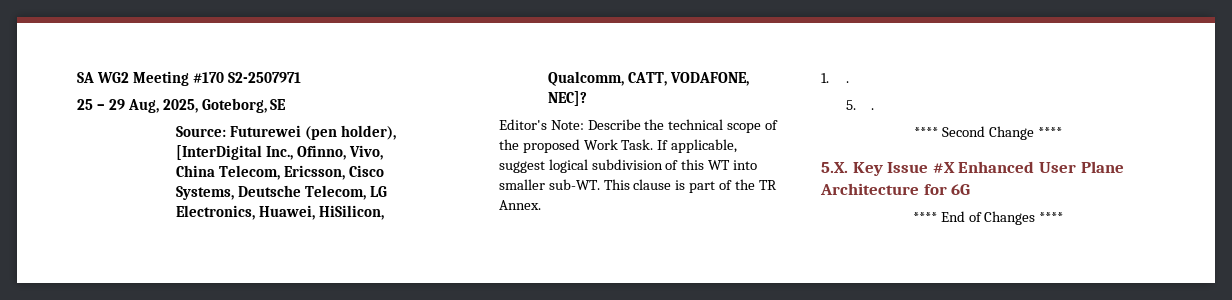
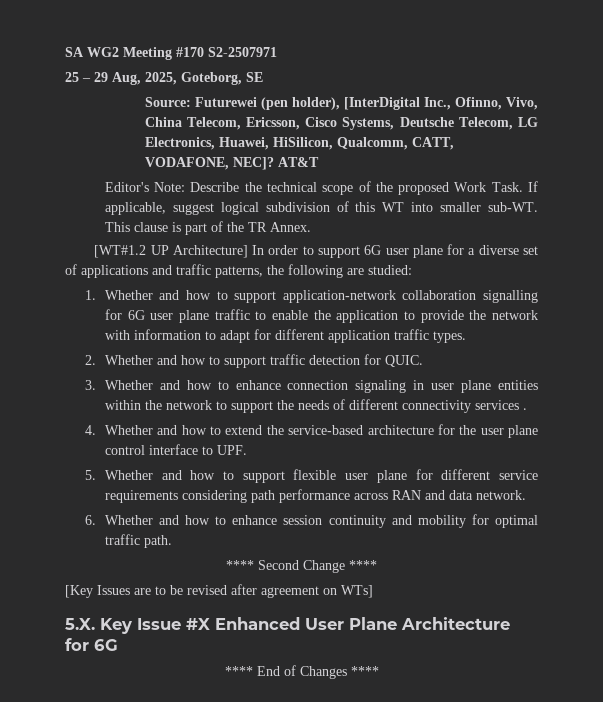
+ AT&T
- 1. .
- 5. .
+ [WT#1.2 UP Architecture] In order to support 6G user plane for a diverse set of applications and traffic patterns, the following are studied:
+ 1. Whether and how to support application-network collaboration signalling for 6G user plane traffic to enable the application to provide the network with information to adapt for different application traffic types.
+ 2. Whether and how to support traffic detection for QUIC.
+ 3. Whether and how to enhance connection signaling in user plane entities within the network to support the needs of different connectivity services .
+ 4. Whether and how to extend the service-based architecture for the user plane control interface to UPF.
+ 5. Whether and how to support flexible user plane for different service requirements considering path performance across RAN and data network.
+ 6. Whether and how to enhance session continuity and mobility for optimal traffic path.
  **** Second Change ****
+ [Key Issues are to be revised after agreement on WTs]

